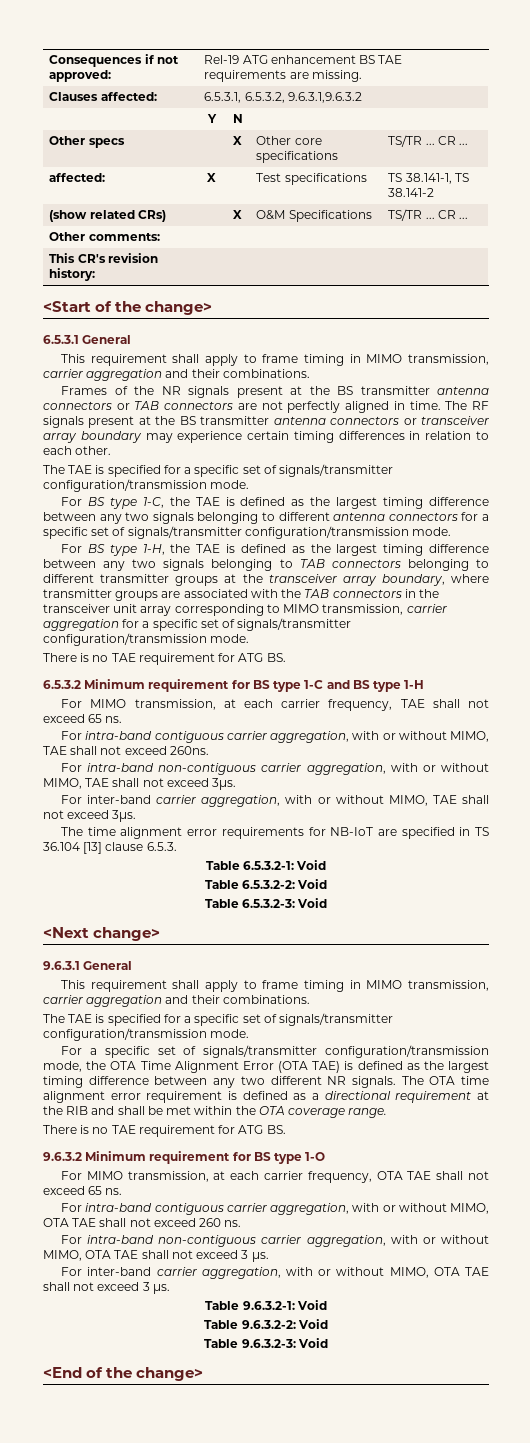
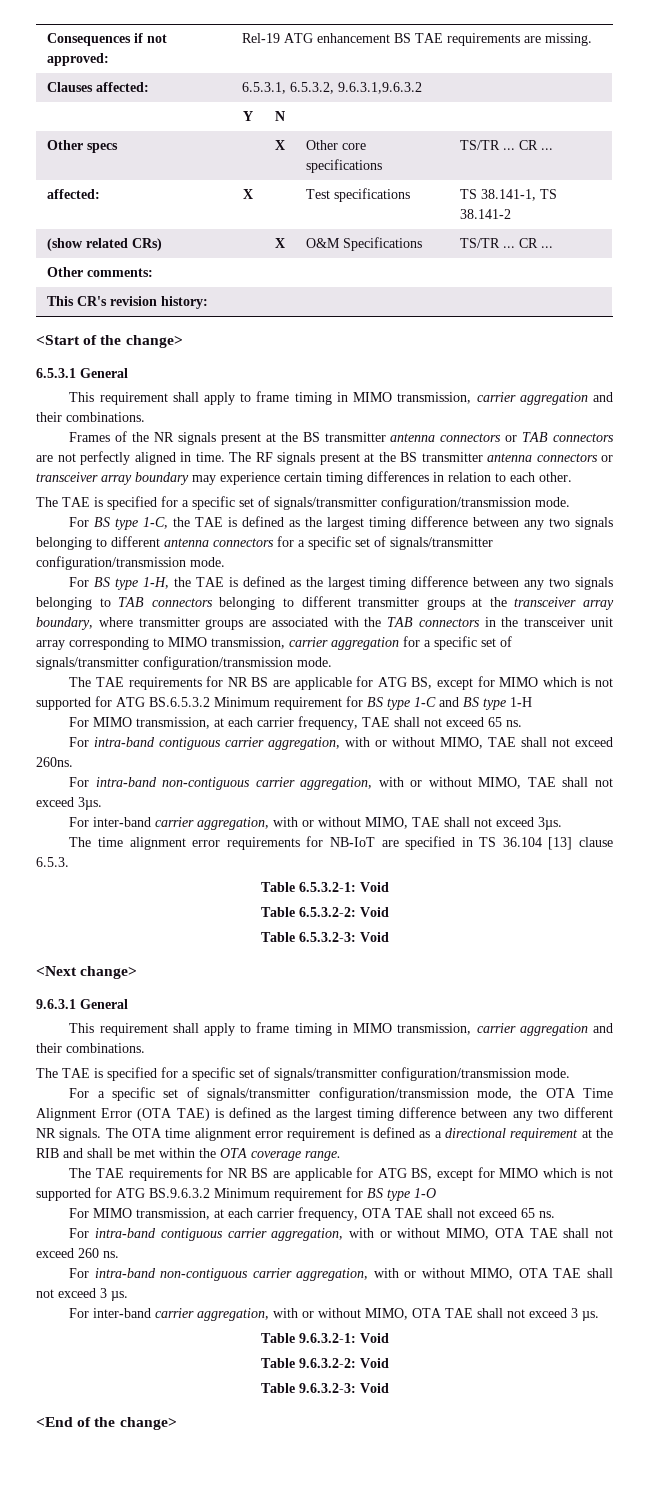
  For BS type 1-H, the TAE is defined as the largest timing difference between any two signals belonging to TAB connectors belonging to different transmitter groups at the transceiver array boundary, where transmitter groups are associated with the TAB connectors in the transceiver unit array corresponding to MIMO transmission, carrier aggregation for a specific set of signals/transmitter configuration/transmission mode.
- There is no TAE requirement for ATG BS.
- 6.5.3.2 Minimum requirement for BS type 1-C and BS type 1-H
+ The TAE requirements for NR BS are applicable for ATG BS, except for MIMO which is not supported for ATG BS.6.5.3.2 Minimum requirement for BS type 1-C and BS type 1-H
  The OTA time alignment error requirement is defined as a directional requirement at the RIB and shall be met within the OTA coverage range.
- There is no TAE requirement for ATG BS.
- 9.6.3.2 Minimum requirement for BS type 1-O
+ The TAE requirements for NR BS are applicable for ATG BS, except for MIMO which is not supported for ATG BS.9.6.3.2 Minimum requirement for BS type 1-O

